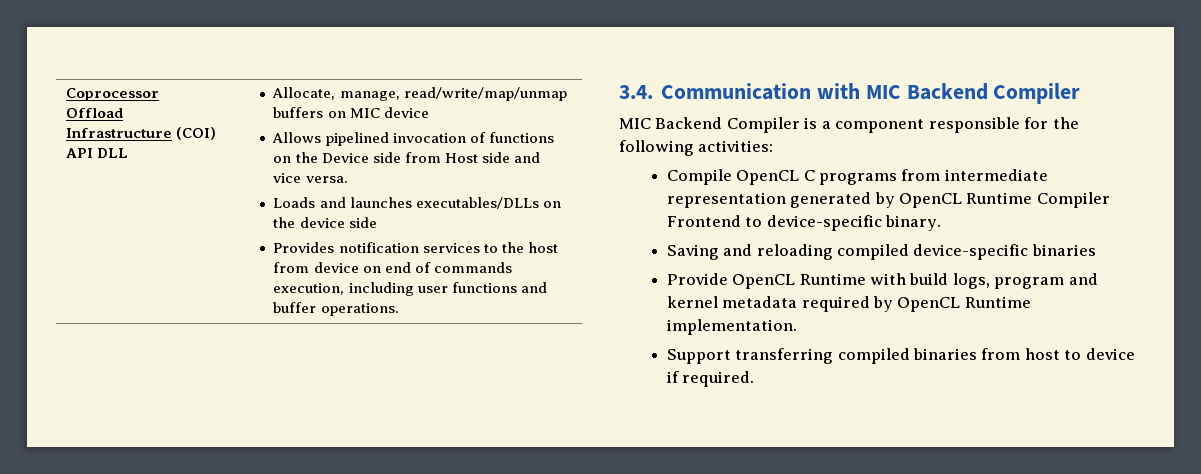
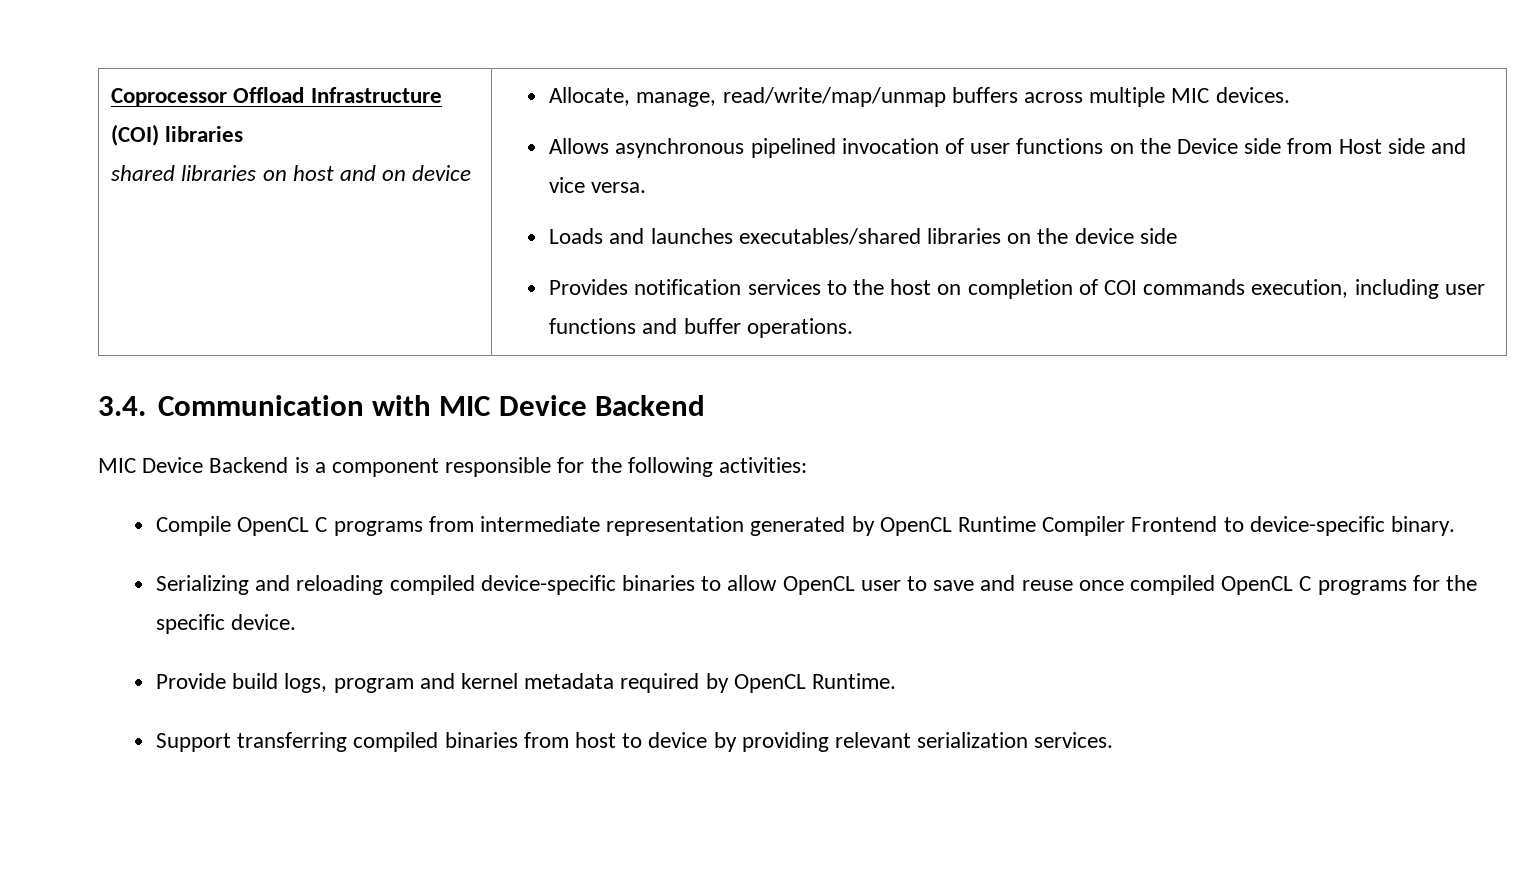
- Coprocessor Offload Infrastructure (COI) API DLL
+ Coprocessor Offload Infrastructure (COI) libraries
+ shared libraries on host and on device
- Allocate, manage, read/write/map/unmap buffers on MIC device
+ Allocate, manage, read/write/map/unmap buffers across multiple MIC devices.
- Allows pipelined invocation of functions on the Device side from Host side and vice versa.
+ Allows asynchronous pipelined invocation of user functions on the Device side from Host side and vice versa.
- Loads and launches executables/DLLs on the device side
+ Loads and launches executables/shared libraries on the device side
- Provides notification services to the host from device on end of commands execution, including user functions and buffer operations.
+ Provides notification services to the host on completion of COI commands execution, including user functions and buffer operations.
- 3.4. Communication with MIC Backend Compiler
- MIC Backend Compiler is a component responsible for the following activities:
+ 3.4. Communication with MIC Device Backend
+ MIC Device Backend is a component responsible for the following activities:
- Saving and reloading compiled device-specific binaries
- Provide OpenCL Runtime with build logs, program and kernel metadata required by OpenCL Runtime implementation.
+ Serializing and reloading compiled device-specific binaries to allow OpenCL user to save and reuse once compiled OpenCL C programs for the specific device.
+ Provide build logs, program and kernel metadata required by OpenCL Runtime.
- Support transferring compiled binaries from host to device if required.
+ Support transferring compiled binaries from host to device by providing relevant serialization services.

